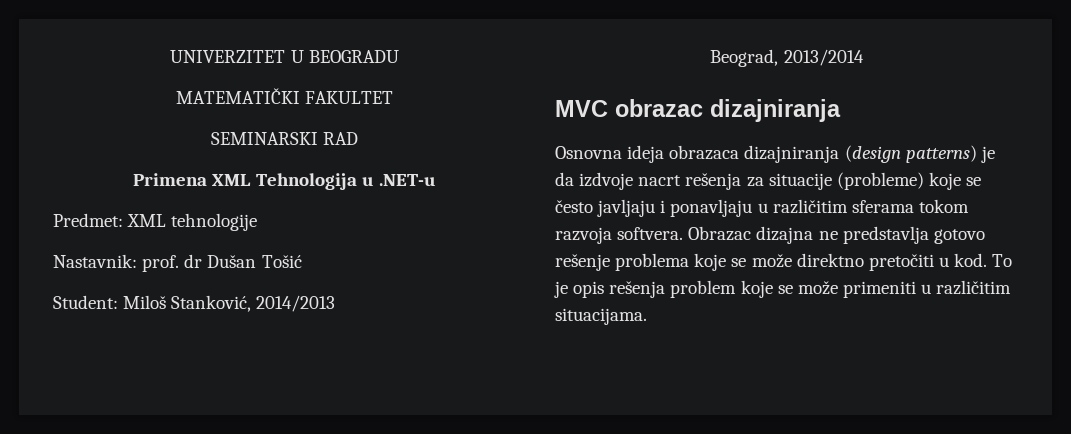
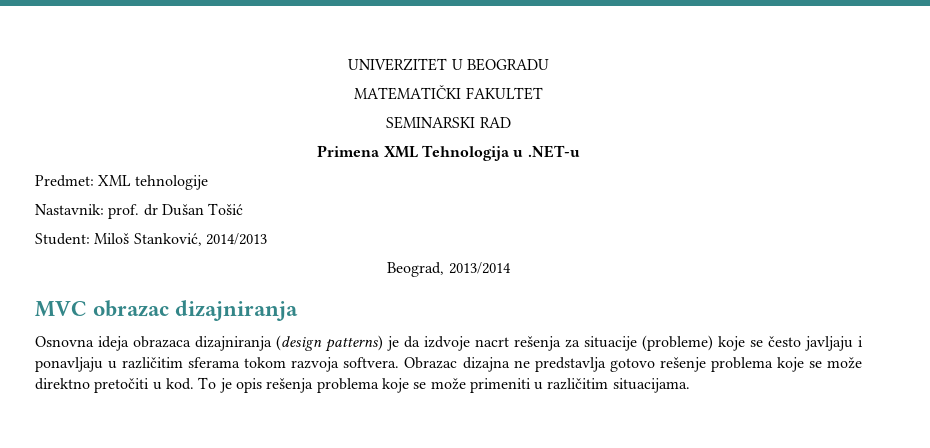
- To je opis rešenja problem koje se može primeniti u različitim situacijama.
+ To je opis rešenja problema koje se može primeniti u različitim situacijama.

